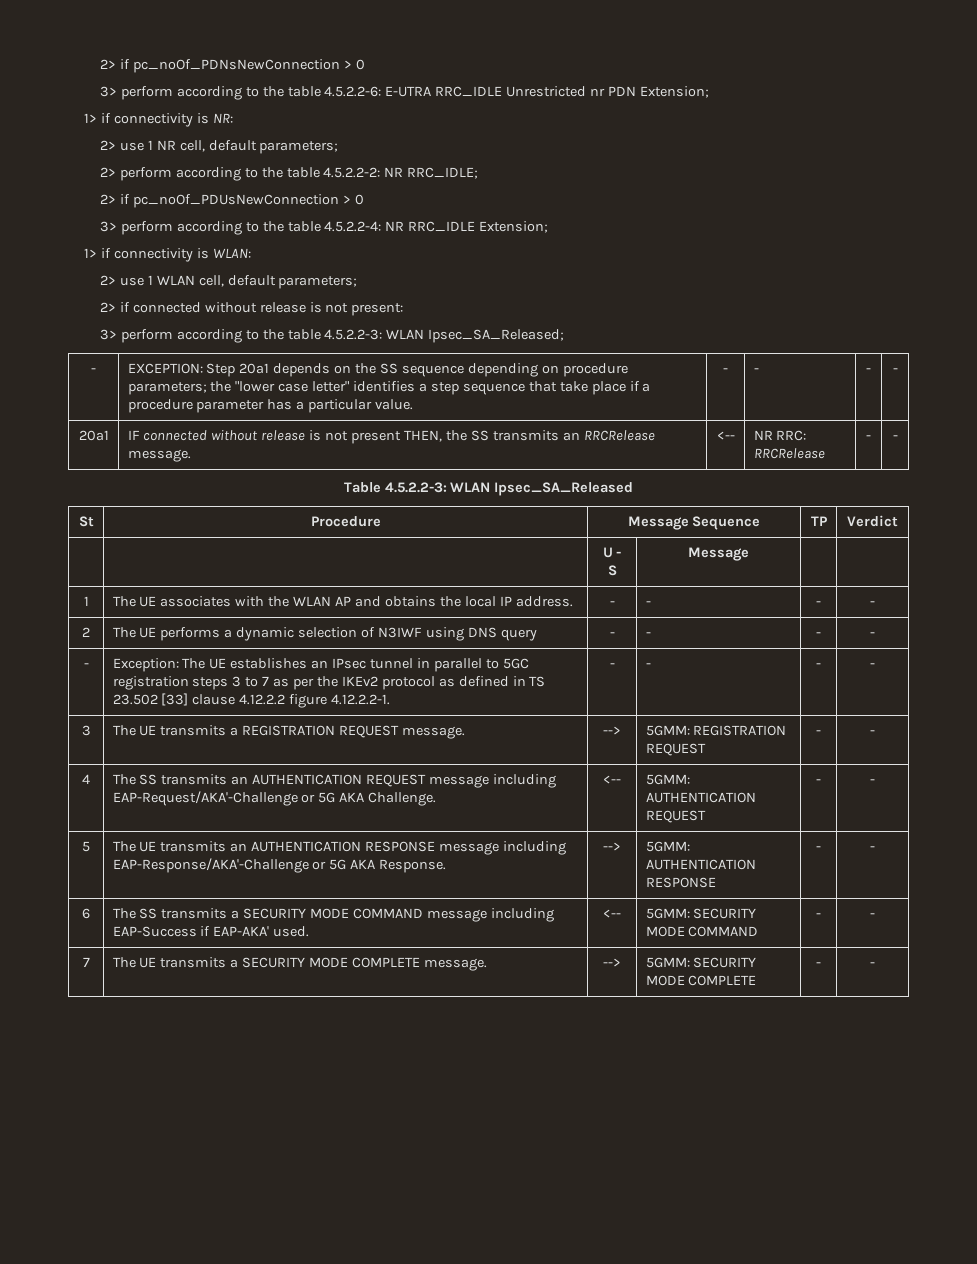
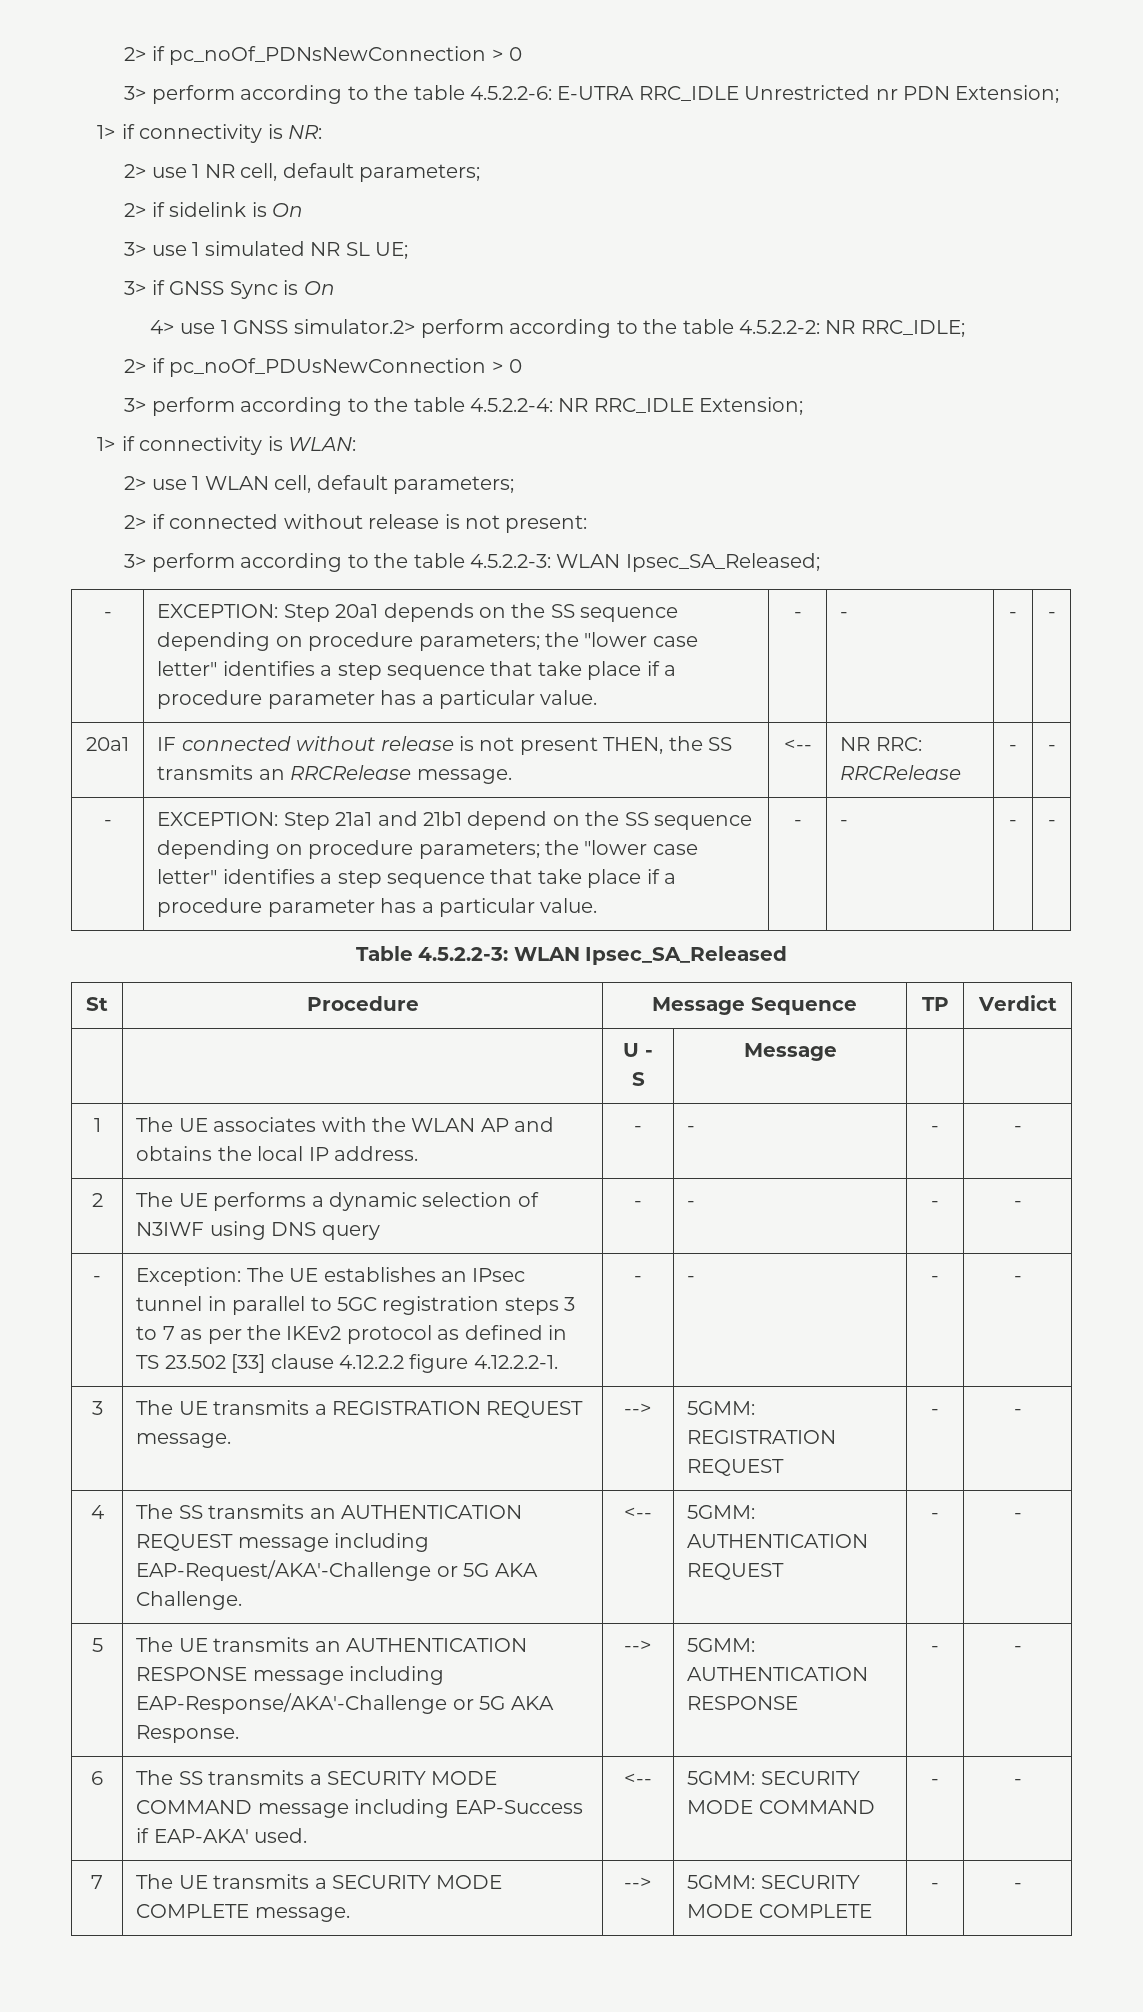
- 2> perform according to the table 4.5.2.2-2: NR RRC_IDLE;
+ 2> if sidelink is On
+ 3> use 1 simulated NR SL UE;
+ 3> if GNSS Sync is On
+ 4> use 1 GNSS simulator.2> perform according to the table 4.5.2.2-2: NR RRC_IDLE;
+ - | EXCEPTION: Step 21a1 and 21b1 depend on the SS sequence depending on procedure parameters; the "lower case letter" identifies a step sequence that take place if a procedure parameter has a particular value. | - | - | - | -

